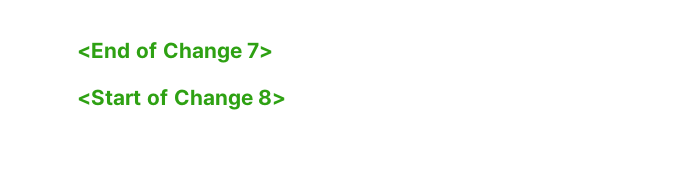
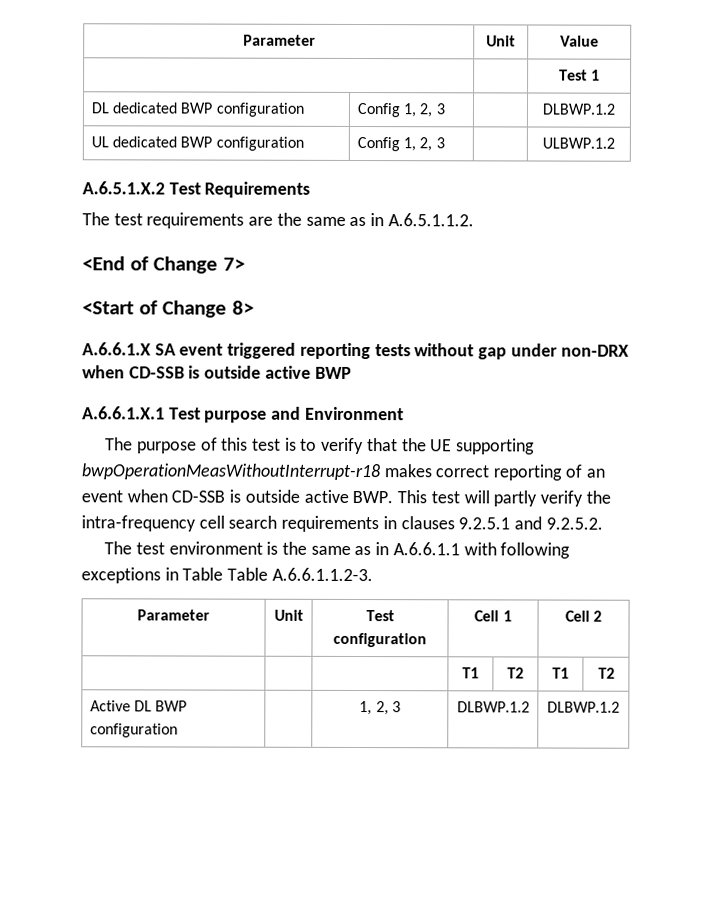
+ Parameter | Unit | Value
+ | | Test 1
+ DL dedicated BWP configuration | Config 1, 2, 3 | | DLBWP.1.2
+ UL dedicated BWP configuration | Config 1, 2, 3 | | ULBWP.1.2
+ A.6.5.1.X.2 Test Requirements
+ The test requirements are the same as in A.6.5.1.1.2.
+ A.6.6.1.X SA event triggered reporting tests without gap under non-DRX when CD-SSB is outside active BWP
+ A.6.6.1.X.1 Test purpose and Environment
+ The purpose of this test is to verify that the UE supporting bwpOperationMeasWithoutInterrupt-r18 makes correct reporting of an event when CD-SSB is outside active BWP. This test will partly verify the intra-frequency cell search requirements in clauses 9.2.5.1 and 9.2.5.2.
+ The test environment is the same as in A.6.6.1.1 with following exceptions in Table Table A.6.6.1.1.2-3.
+ Parameter | Unit | Test configuration | Cell 1 | Cell 2
+ | | | T1 | T2 | T1 | T2
+ Active DL BWP configuration | | 1, 2, 3 | DLBWP.1.2 | DLBWP.1.2

